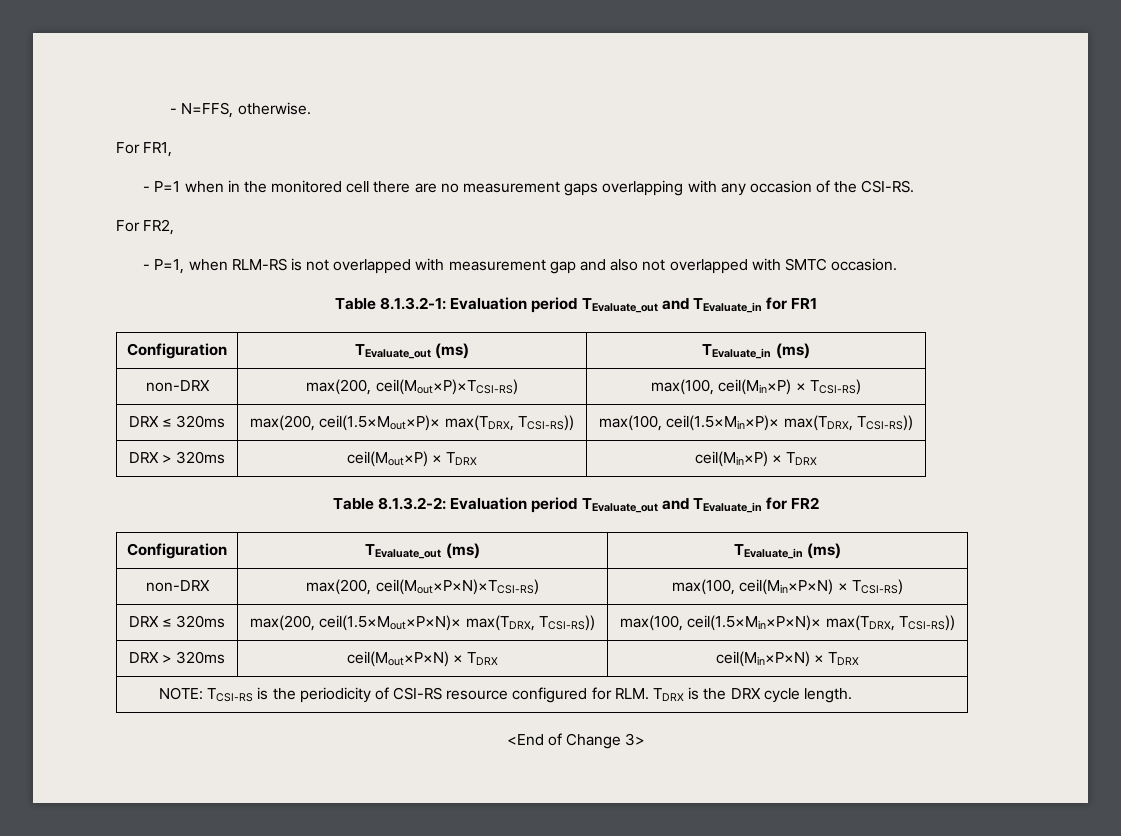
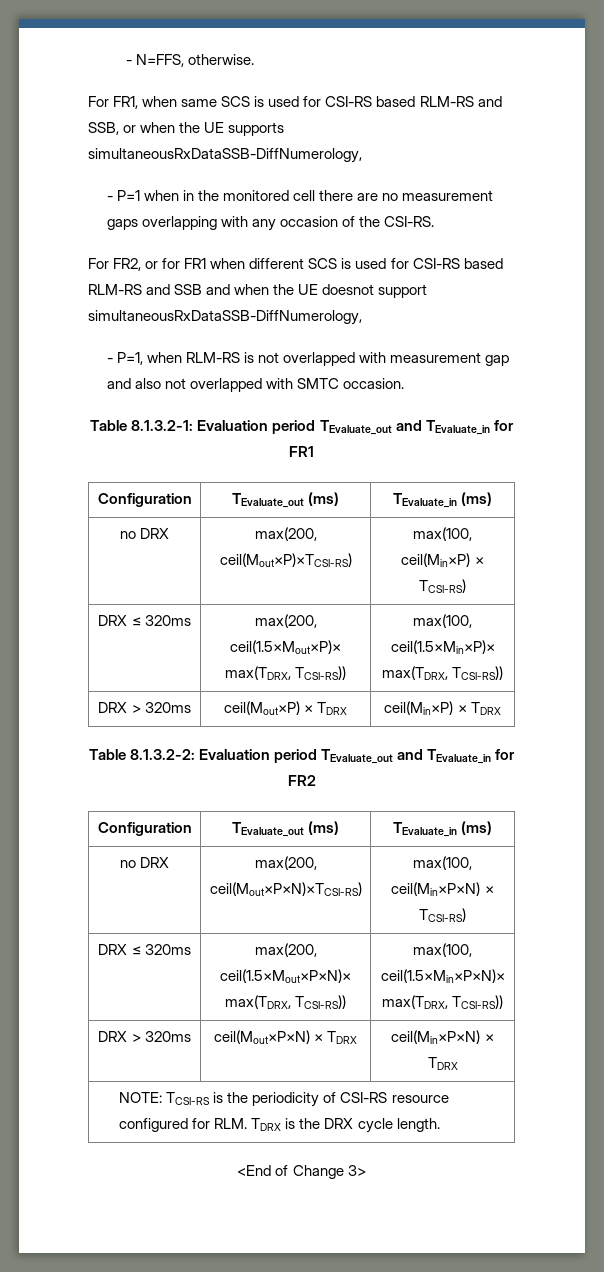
- For FR1,
+ For FR1, when same SCS is used for CSI-RS based RLM-RS and SSB, or when the UE supports simultaneousRxDataSSB-DiffNumerology,
- For FR2,
+ For FR2, or for FR1 when different SCS is used for CSI-RS based RLM-RS and SSB and when the UE doesnot support simultaneousRxDataSSB-DiffNumerology,
- non-DRX | max(200, ceil(Mout×P)×TCSI-RS) | max(100, ceil(Min×P) × TCSI-RS)
+ no DRX | max(200, ceil(Mout×P)×TCSI-RS) | max(100, ceil(Min×P) × TCSI-RS)
- non-DRX | max(200, ceil(Mout×P×N)×TCSI-RS) | max(100, ceil(Min×P×N) × TCSI-RS)
+ no DRX | max(200, ceil(Mout×P×N)×TCSI-RS) | max(100, ceil(Min×P×N) × TCSI-RS)

